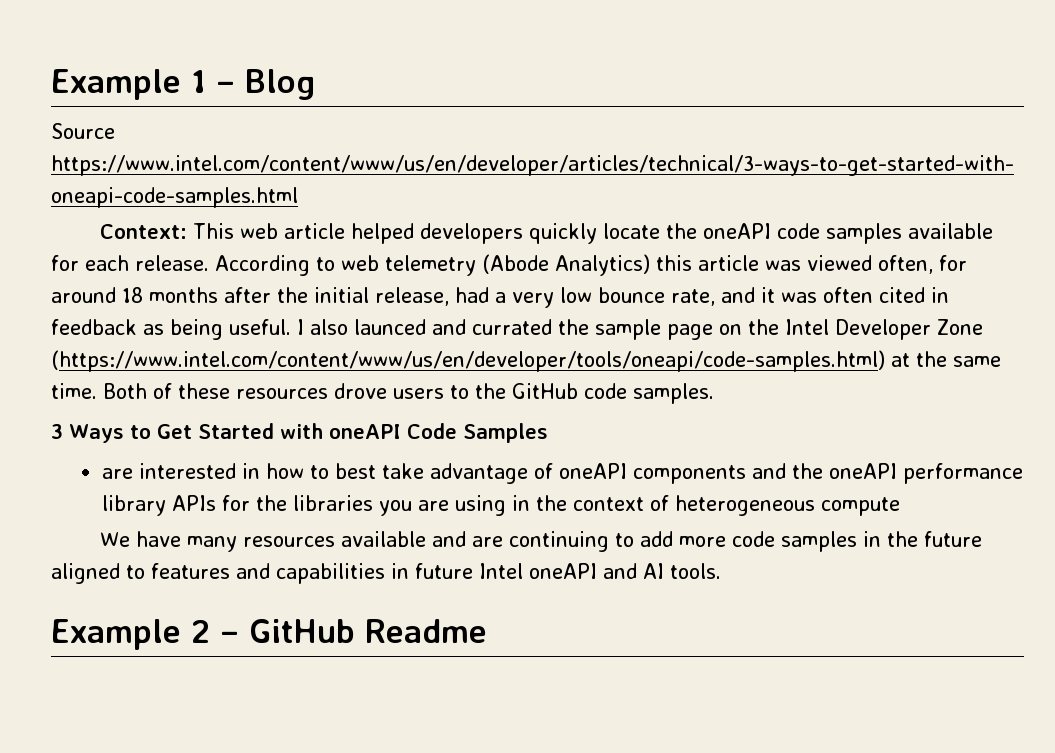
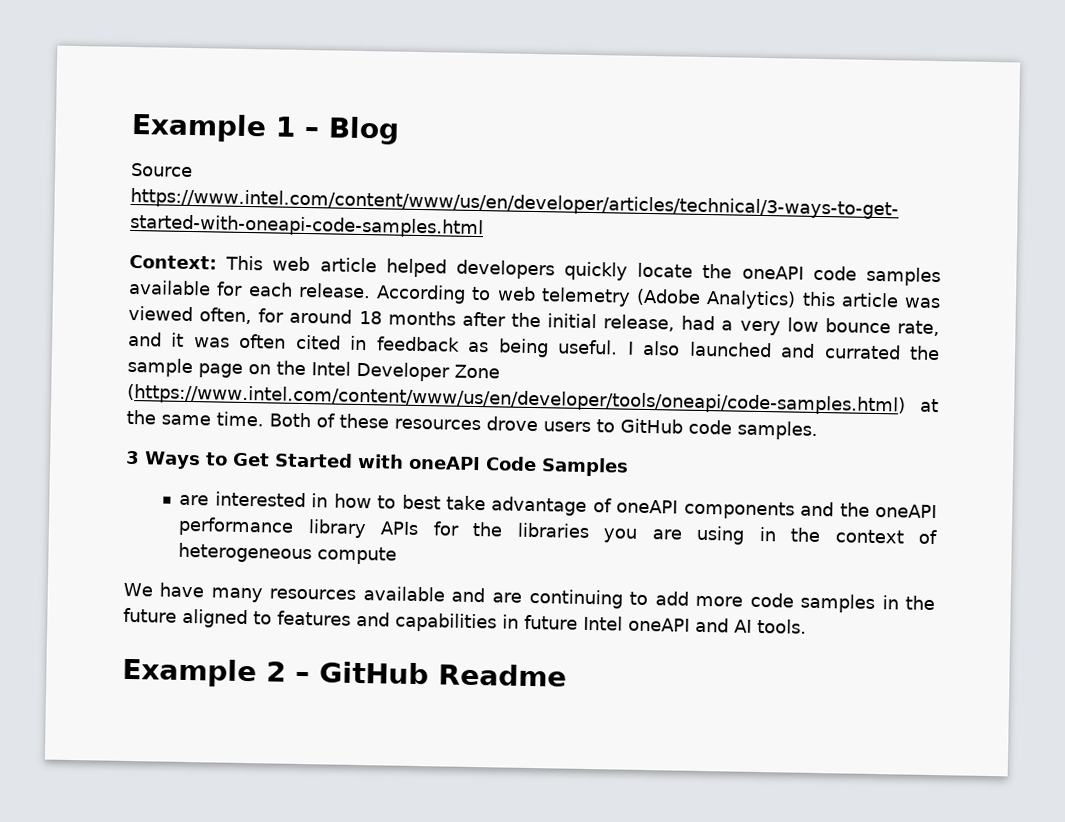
- According to web telemetry (Abode Analytics) this article was viewed often, for around 18 months after the initial release, had a very low bounce rate, and it was often cited in feedback as being useful.
+ According to web telemetry (Adobe Analytics) this article was viewed often, for around 18 months after the initial release, had a very low bounce rate, and it was often cited in feedback as being useful.
- I also launced and currated the sample page on the Intel Developer Zone (https://www.intel.com/content/www/us/en/developer/tools/oneapi/code-samples.html) at the same time.
+ I also launched and currated the sample page on the Intel Developer Zone (https://www.intel.com/content/www/us/en/developer/tools/oneapi/code-samples.html) at the same time.
- Both of these resources drove users to the GitHub code samples.
+ Both of these resources drove users to GitHub code samples.

